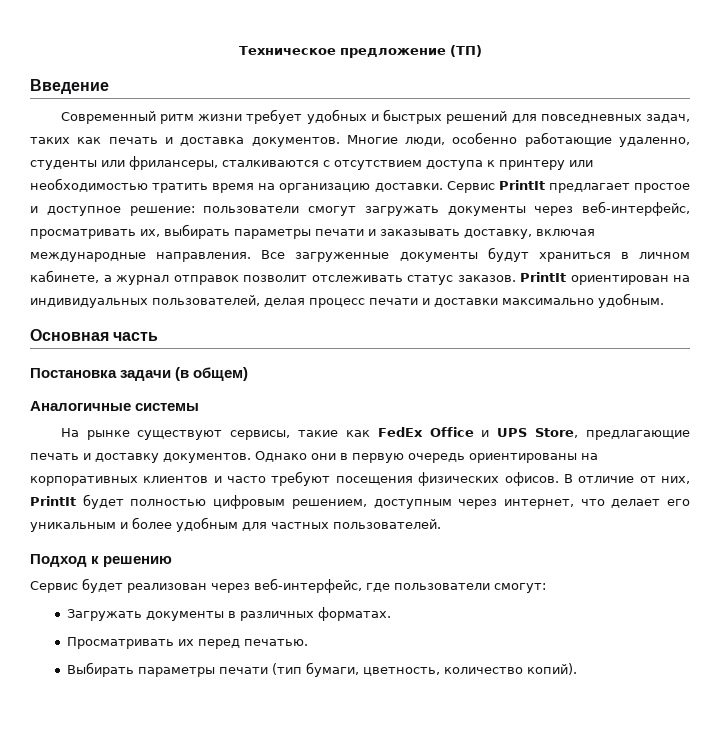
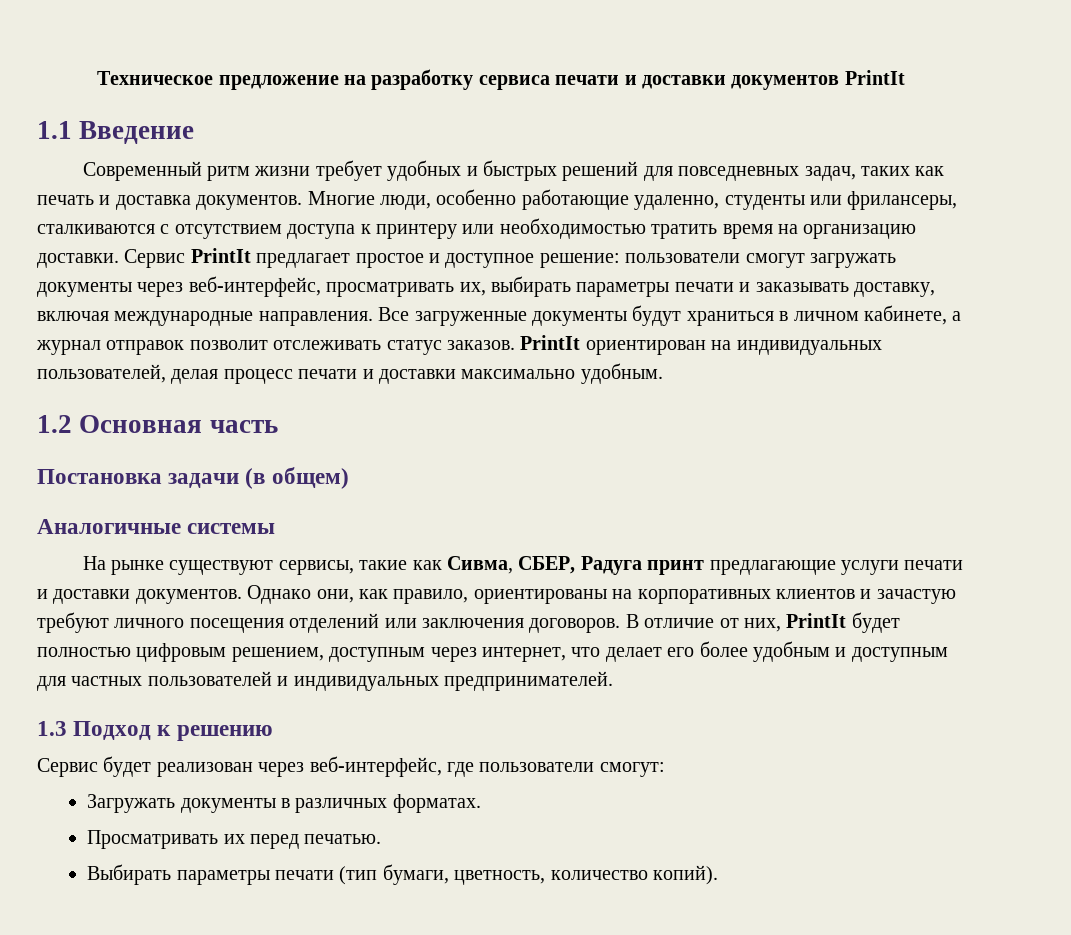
- Техническое предложение (ТП)
- Введение
+ Техническое предложение на разработку сервиса печати и доставки документов PrintIt
+ 1.1 Введение
- Основная часть
+ 1.2 Основная часть
- На рынке существуют сервисы, такие как FedEx Office и UPS Store, предлагающие печать и доставку документов. Однако они в первую очередь ориентированы на корпоративных клиентов и часто требуют посещения физических офисов.
+ На рынке существуют сервисы, такие как Сивма, СБЕР, Радуга принт предлагающие услуги печати и доставки документов. Однако они, как правило, ориентированы на корпоративных клиентов и зачастую требуют личного посещения отделений или заключения договоров.
- В отличие от них, PrintIt будет полностью цифровым решением, доступным через интернет, что делает его уникальным и более удобным для частных пользователей.
- Подход к решению
+ В отличие от них, PrintIt будет полностью цифровым решением, доступным через интернет, что делает его более удобным и доступным для частных пользователей и индивидуальных предпринимателей.
+ 1.3 Подход к решению

